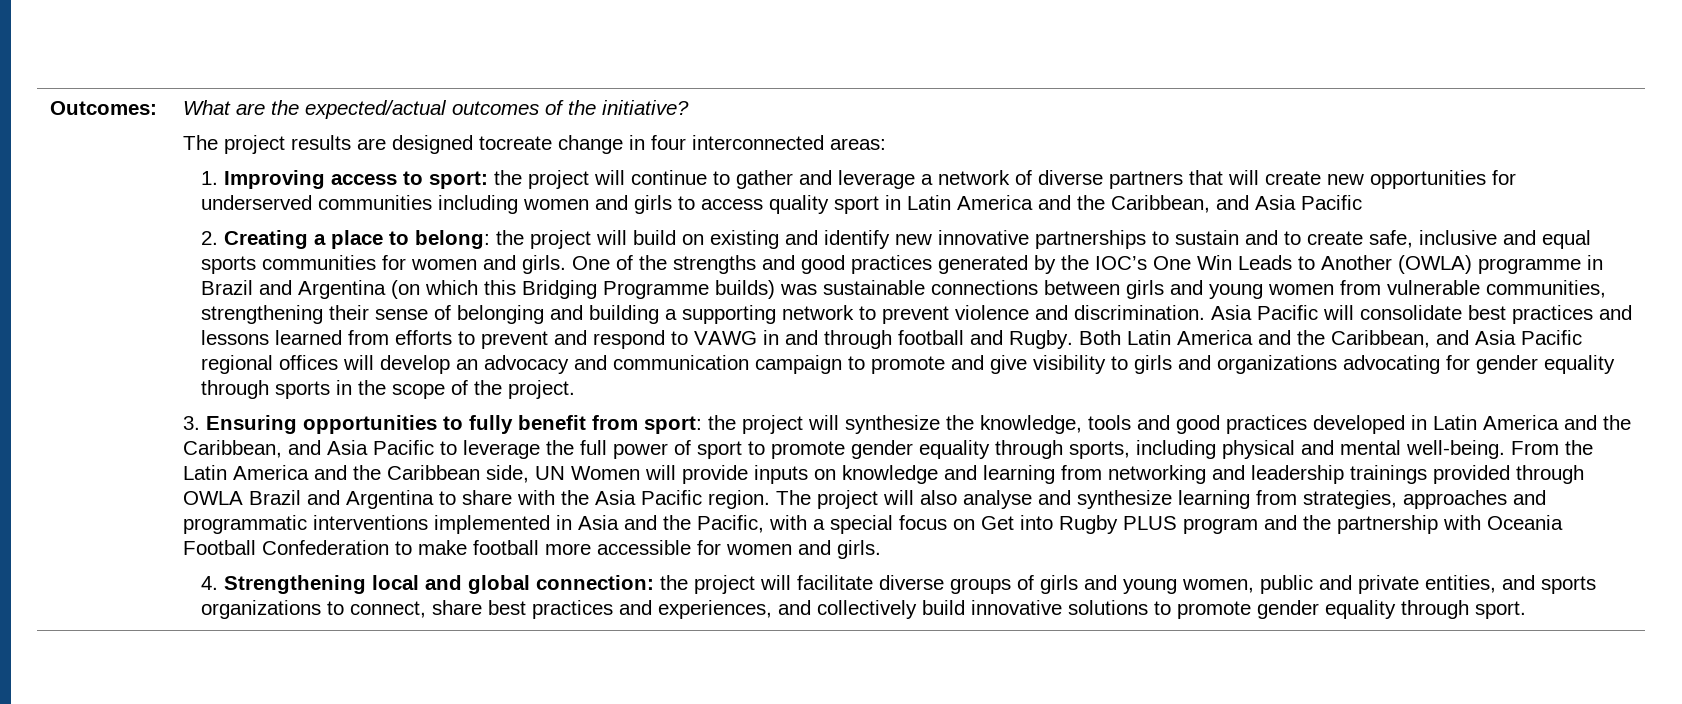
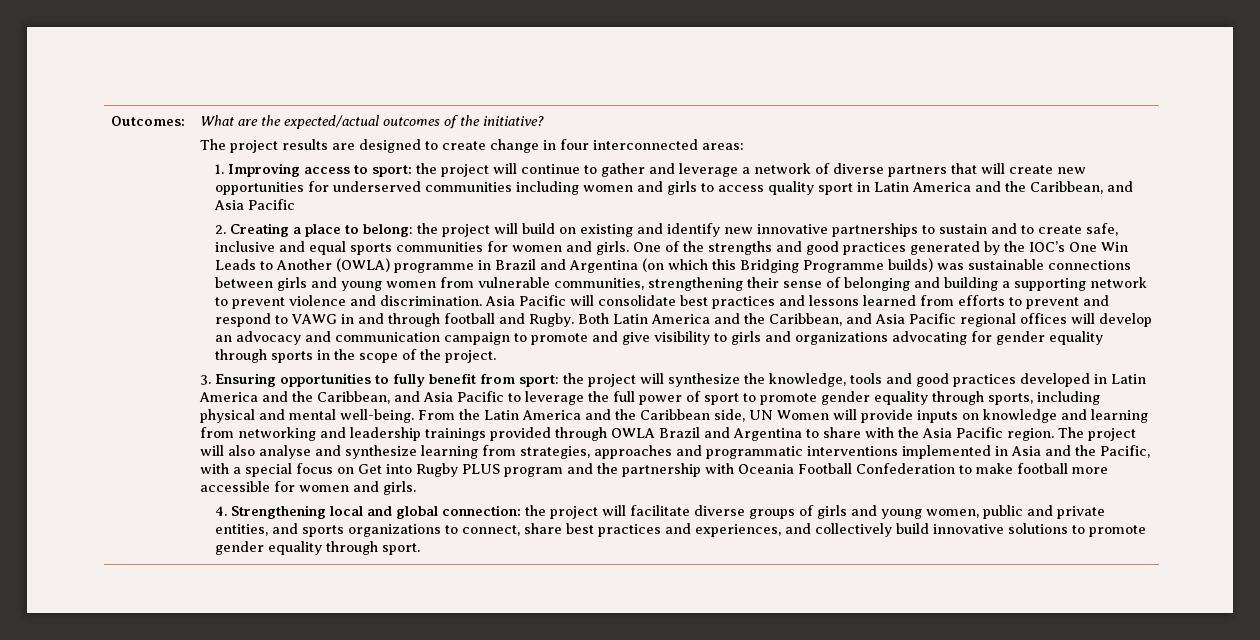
- The project results are designed tocreate change in four interconnected areas:
+ The project results are designed to create change in four interconnected areas:

